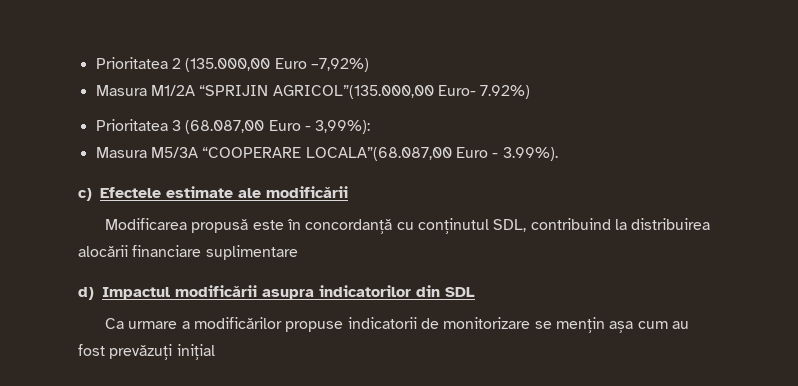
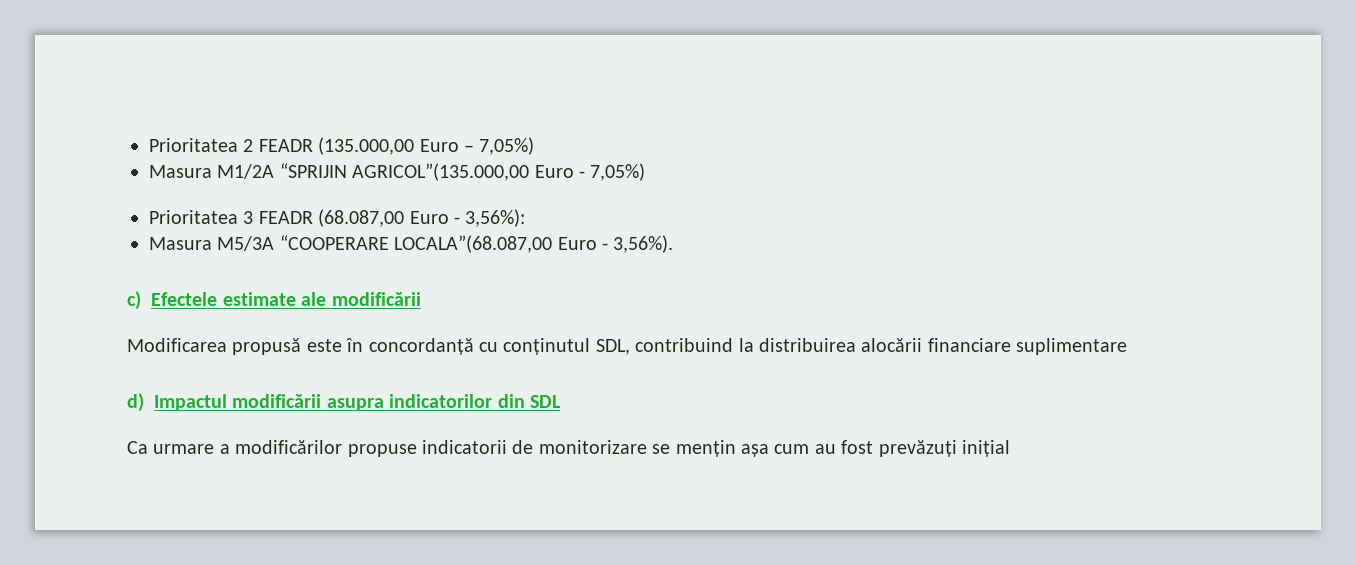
- Prioritatea 2 (135.000,00 Euro –7,92%)
+ Prioritatea 2 FEADR (135.000,00 Euro – 7,05%)
- Masura M1/2A “SPRIJIN AGRICOL”(135.000,00 Euro- 7.92%)
+ Masura M1/2A “SPRIJIN AGRICOL”(135.000,00 Euro - 7,05%)
- Prioritatea 3 (68.087,00 Euro - 3,99%):
+ Prioritatea 3 FEADR (68.087,00 Euro - 3,56%):
- Masura M5/3A “COOPERARE LOCALA”(68.087,00 Euro - 3.99%).
+ Masura M5/3A “COOPERARE LOCALA”(68.087,00 Euro - 3,56%).

